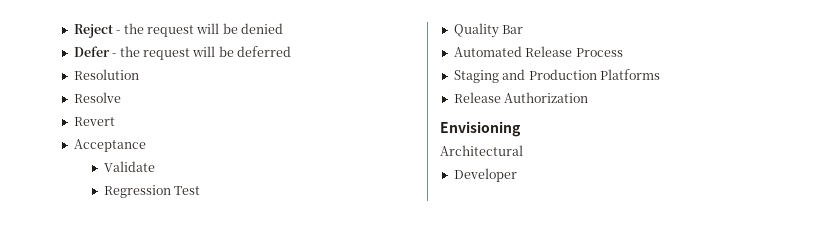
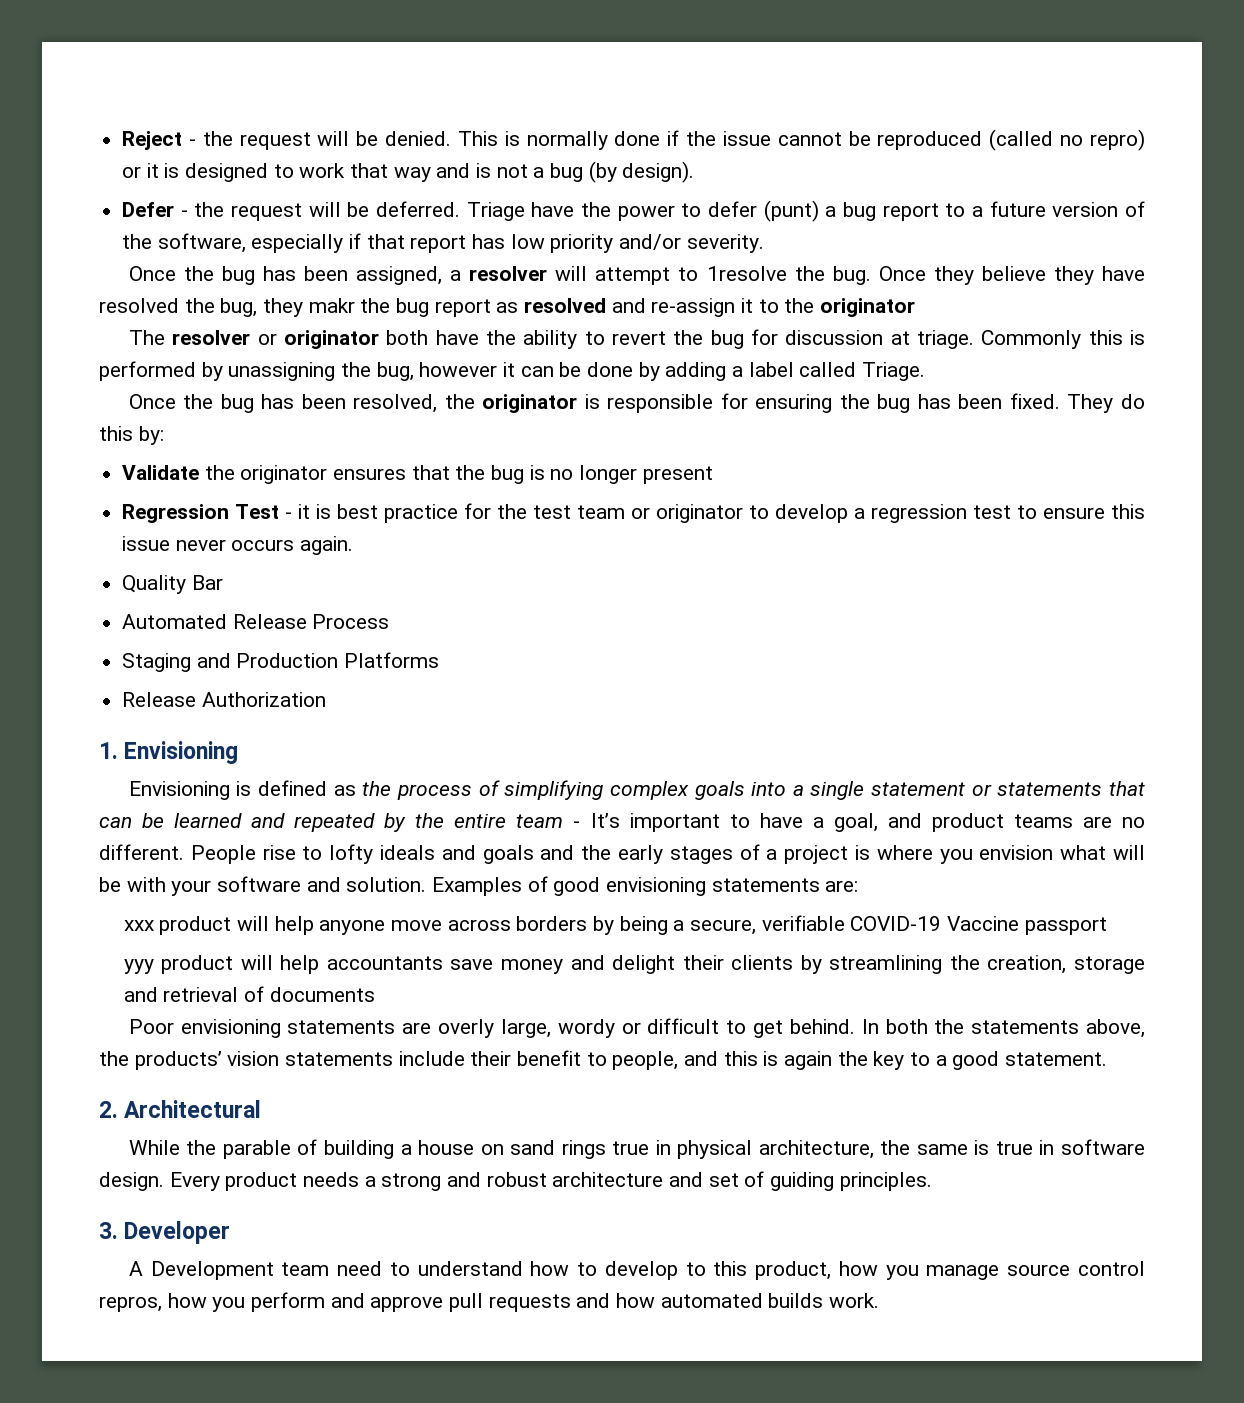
- Reject - the request will be denied
+ Reject - the request will be denied. This is normally done if the issue cannot be reproduced (called no repro) or it is designed to work that way and is not a bug (by design).
- Defer - the request will be deferred
- Resolution
- Resolve
- Revert
- Acceptance
- Validate
- Regression Test
+ Defer - the request will be deferred. Triage have the power to defer (punt) a bug report to a future version of the software, especially if that report has low priority and/or severity.
+ Once the bug has been assigned, a resolver will attempt to 1resolve the bug. Once they believe they have resolved the bug, they makr the bug report as resolved and re-assign it to the originator
+ The resolver or originator both have the ability to revert the bug for discussion at triage. Commonly this is performed by unassigning the bug, however it can be done by adding a label called Triage.
+ Once the bug has been resolved, the originator is responsible for ensuring the bug has been fixed. They do this by:
+ Validate the originator ensures that the bug is no longer present
+ Regression Test - it is best practice for the test team or originator to develop a regression test to ensure this issue never occurs again.
- Envisioning
+ 1. Envisioning
- Architectural
- Developer
+ Envisioning is defined as the process of simplifying complex goals into a single statement or statements that can be learned and repeated by the entire team - It’s important to have a goal, and product teams are no different. People rise to lofty ideals and goals and the early stages of a project is where you envision what will be with your software and solution. Examples of good envisioning statements are:
+ xxx product will help anyone move across borders by being a secure, verifiable COVID-19 Vaccine passport
+ yyy product will help accountants save money and delight their clients by streamlining the creation, storage and retrieval of documents
+ Poor envisioning statements are overly large, wordy or difficult to get behind. In both the statements above, the products’ vision statements include their benefit to people, and this is again the key to a good statement.
+ 2. Architectural
+ While the parable of building a house on sand rings true in physical architecture, the same is true in software design. Every product needs a strong and robust architecture and set of guiding principles.
+ 3. Developer
+ A Development team need to understand how to develop to this product, how you manage source control repros, how you perform and approve pull requests and how automated builds work.

